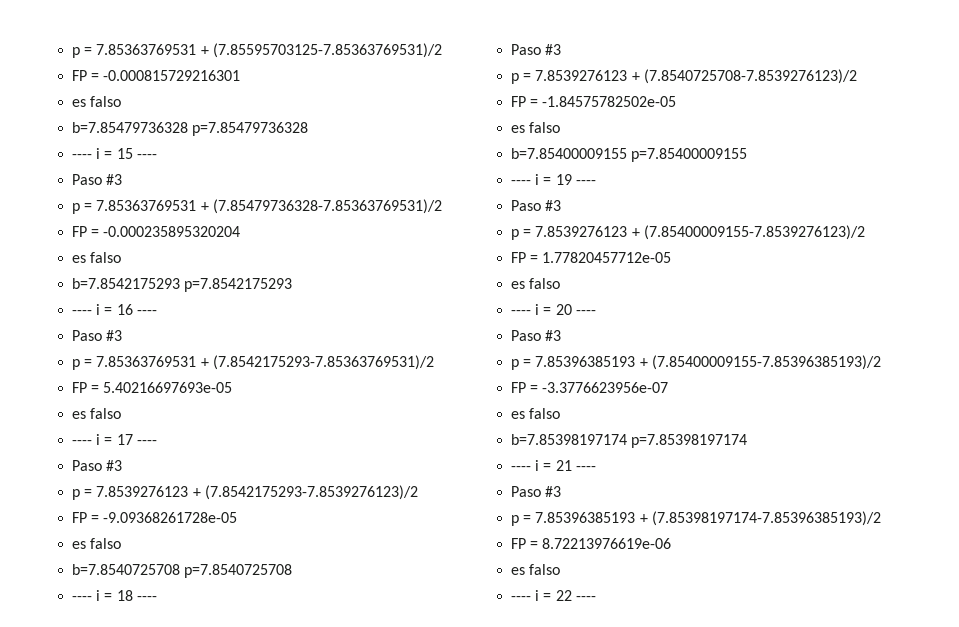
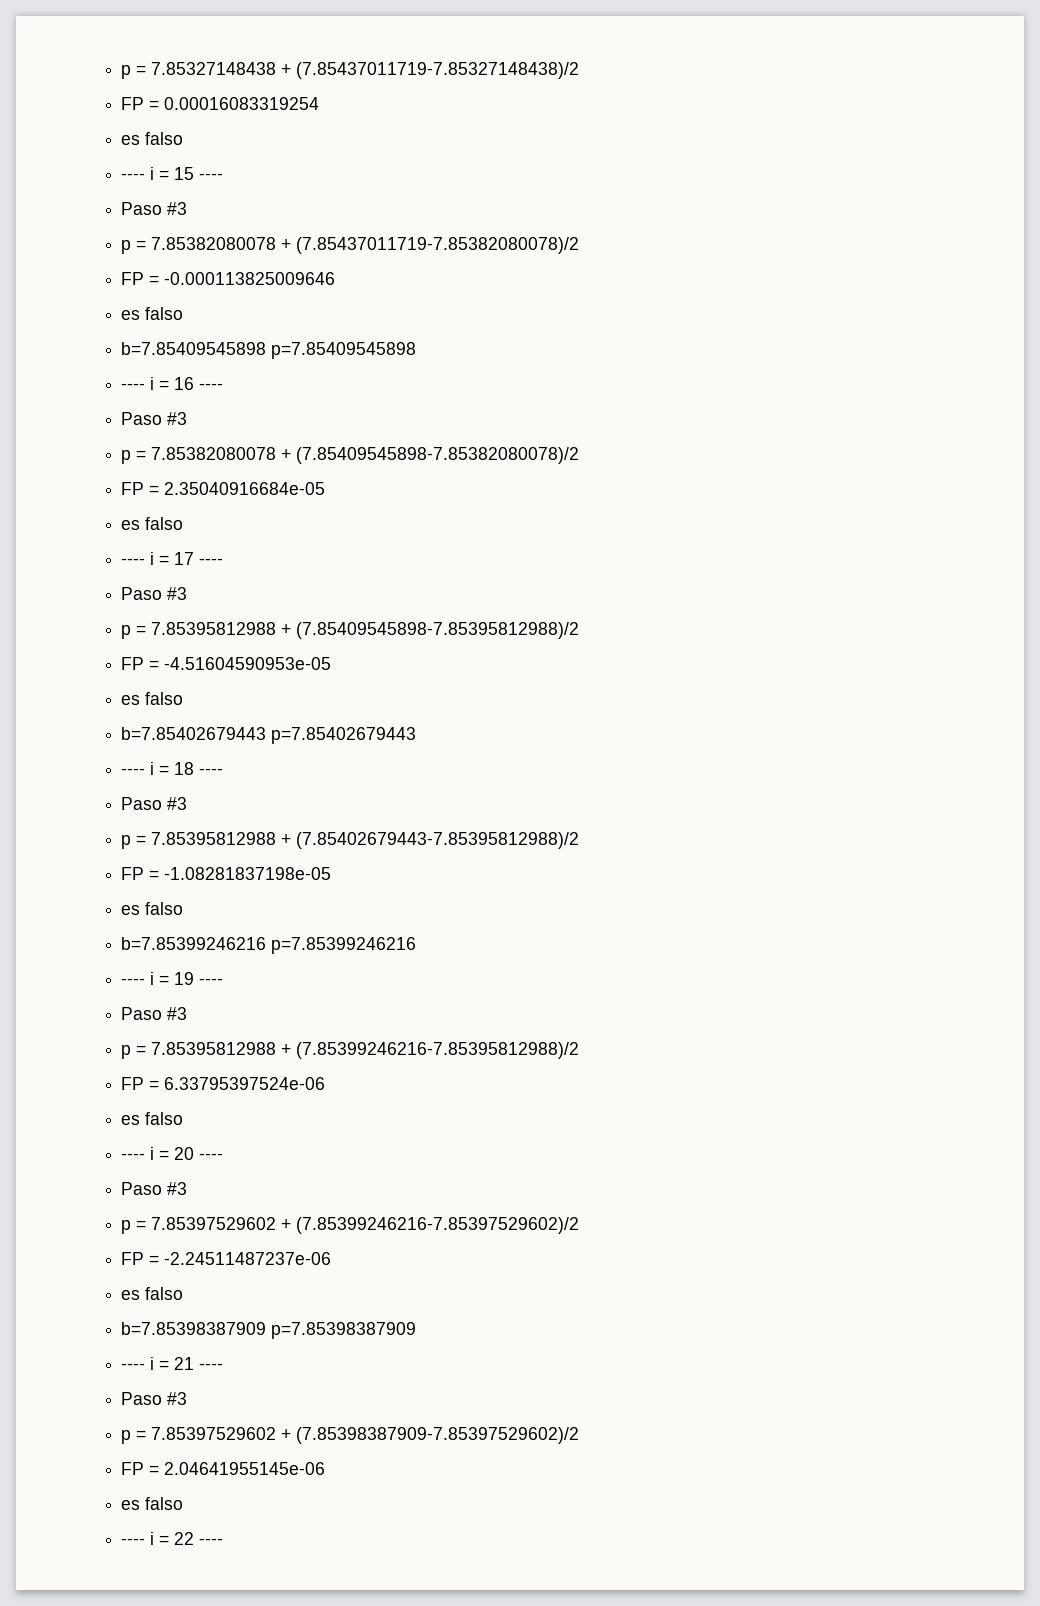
- p = 7.85363769531 + (7.85595703125-7.85363769531)/2
- FP = -0.000815729216301
+ p = 7.85327148438 + (7.85437011719-7.85327148438)/2
+ FP = 0.00016083319254
  es falso
- b=7.85479736328 p=7.85479736328
- p = 7.85363769531 + (7.85479736328-7.85363769531)/2
- FP = -0.000235895320204
+ p = 7.85382080078 + (7.85437011719-7.85382080078)/2
+ FP = -0.000113825009646
  es falso
- b=7.8542175293 p=7.8542175293
+ b=7.85409545898 p=7.85409545898
- p = 7.85363769531 + (7.8542175293-7.85363769531)/2
- FP = 5.40216697693e-05
+ p = 7.85382080078 + (7.85409545898-7.85382080078)/2
+ FP = 2.35040916684e-05
- p = 7.8539276123 + (7.8542175293-7.8539276123)/2
- FP = -9.09368261728e-05
+ p = 7.85395812988 + (7.85409545898-7.85395812988)/2
+ FP = -4.51604590953e-05
  es falso
- b=7.8540725708 p=7.8540725708
+ b=7.85402679443 p=7.85402679443
- p = 7.8539276123 + (7.8540725708-7.8539276123)/2
- FP = -1.84575782502e-05
+ p = 7.85395812988 + (7.85402679443-7.85395812988)/2
+ FP = -1.08281837198e-05
  es falso
- b=7.85400009155 p=7.85400009155
+ b=7.85399246216 p=7.85399246216
- p = 7.8539276123 + (7.85400009155-7.8539276123)/2
- FP = 1.77820457712e-05
+ p = 7.85395812988 + (7.85399246216-7.85395812988)/2
+ FP = 6.33795397524e-06
- p = 7.85396385193 + (7.85400009155-7.85396385193)/2
- FP = -3.3776623956e-07
+ p = 7.85397529602 + (7.85399246216-7.85397529602)/2
+ FP = -2.24511487237e-06
  es falso
- b=7.85398197174 p=7.85398197174
+ b=7.85398387909 p=7.85398387909
- p = 7.85396385193 + (7.85398197174-7.85396385193)/2
- FP = 8.72213976619e-06
+ p = 7.85397529602 + (7.85398387909-7.85397529602)/2
+ FP = 2.04641955145e-06

